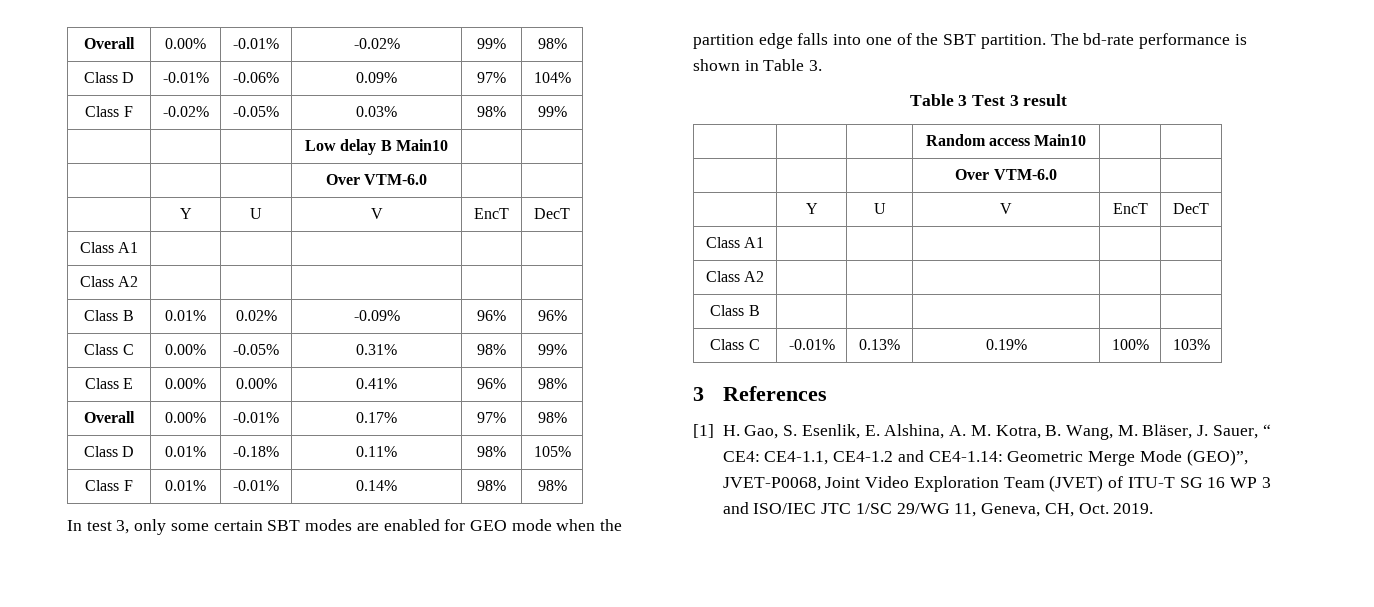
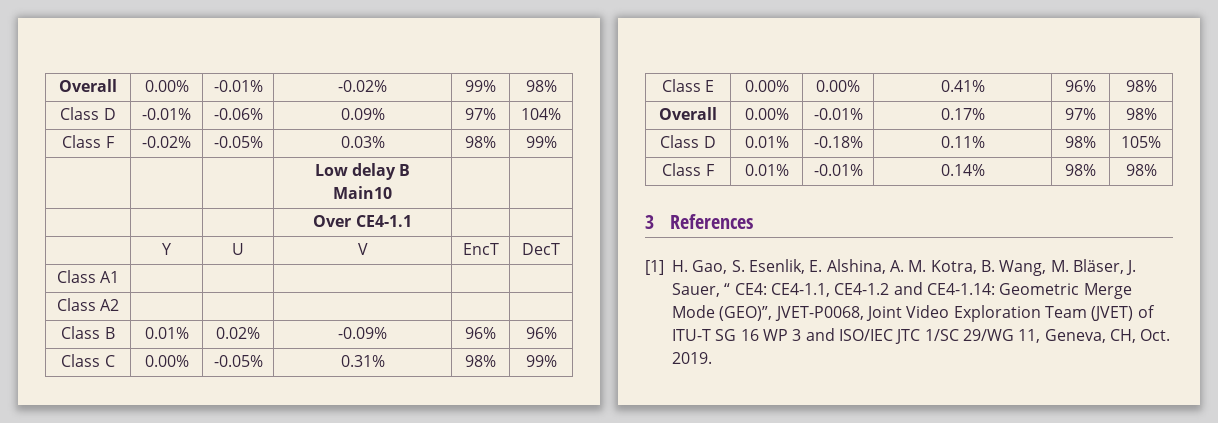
  | | | Low delay B Main10 | |
- | | | Over VTM-6.0 | |
+ | | | Over CE4-1.1 | |
- In test 3, only some certain SBT modes are enabled for GEO mode when the partition edge falls into one of the SBT partition. The bd-rate performance is shown in Table 3.
- Table 3 Test 3 result
- | | | Random access Main10 | |
- | | | Over VTM-6.0 | |
- | Y | U | V | EncT | DecT
- Class A1 | | | | |
- Class A2 | | | | |
- Class B | | | | |
- Class C | -0.01% | 0.13% | 0.19% | 100% | 103%

